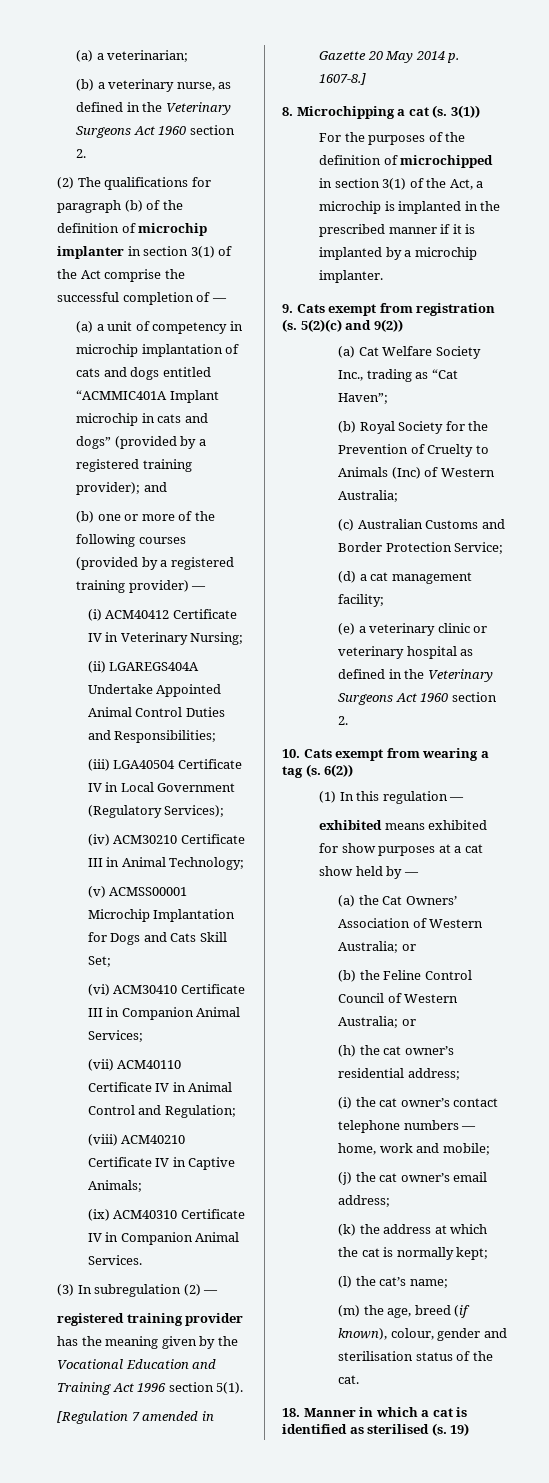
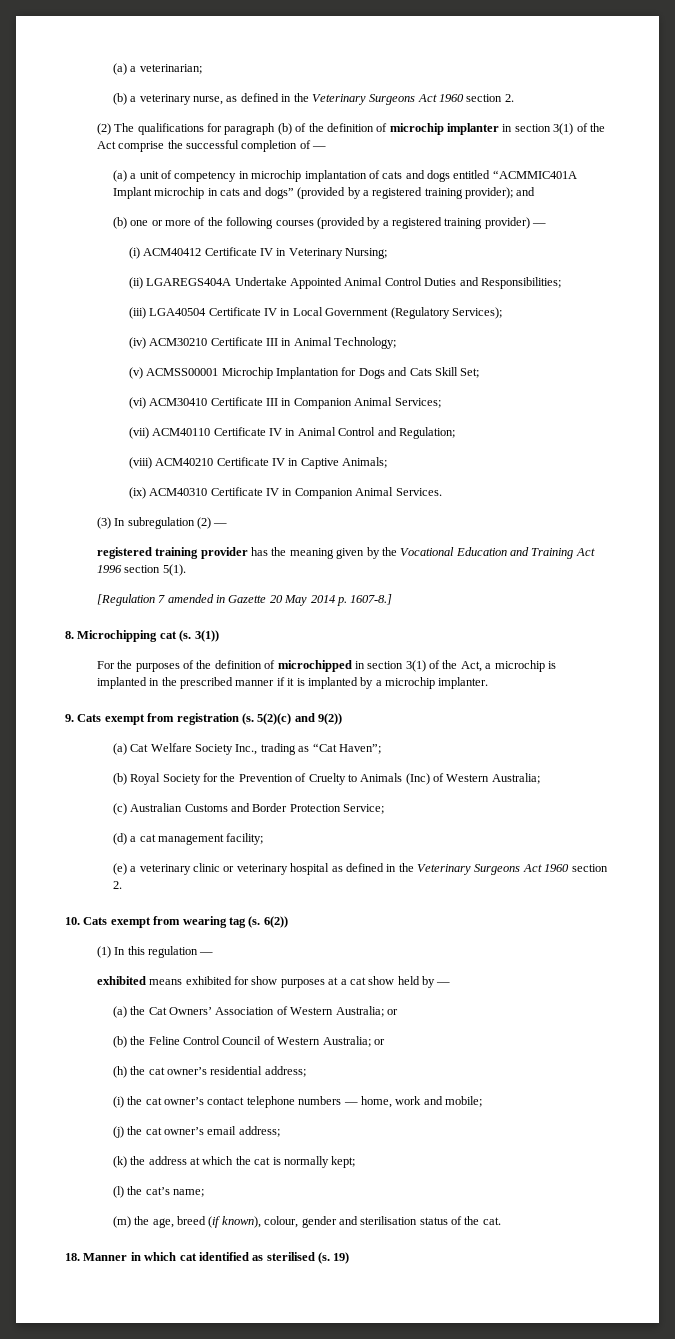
- 8. Microchipping a cat (s.
+ 8. Microchipping cat (s.
- 10. Cats exempt from wearing a tag (s.
+ 10. Cats exempt from wearing tag (s.
- 18. Manner in which a cat is identified as sterilised (s.
+ 18. Manner in which cat identified as sterilised (s.

